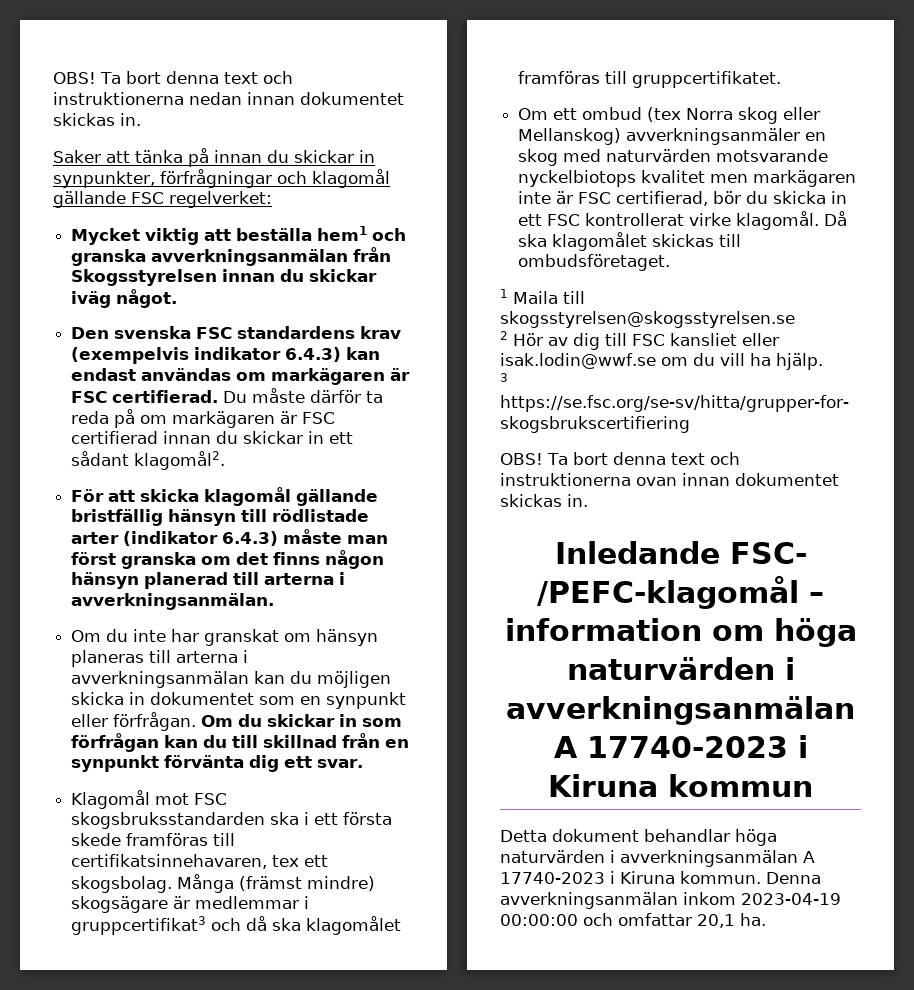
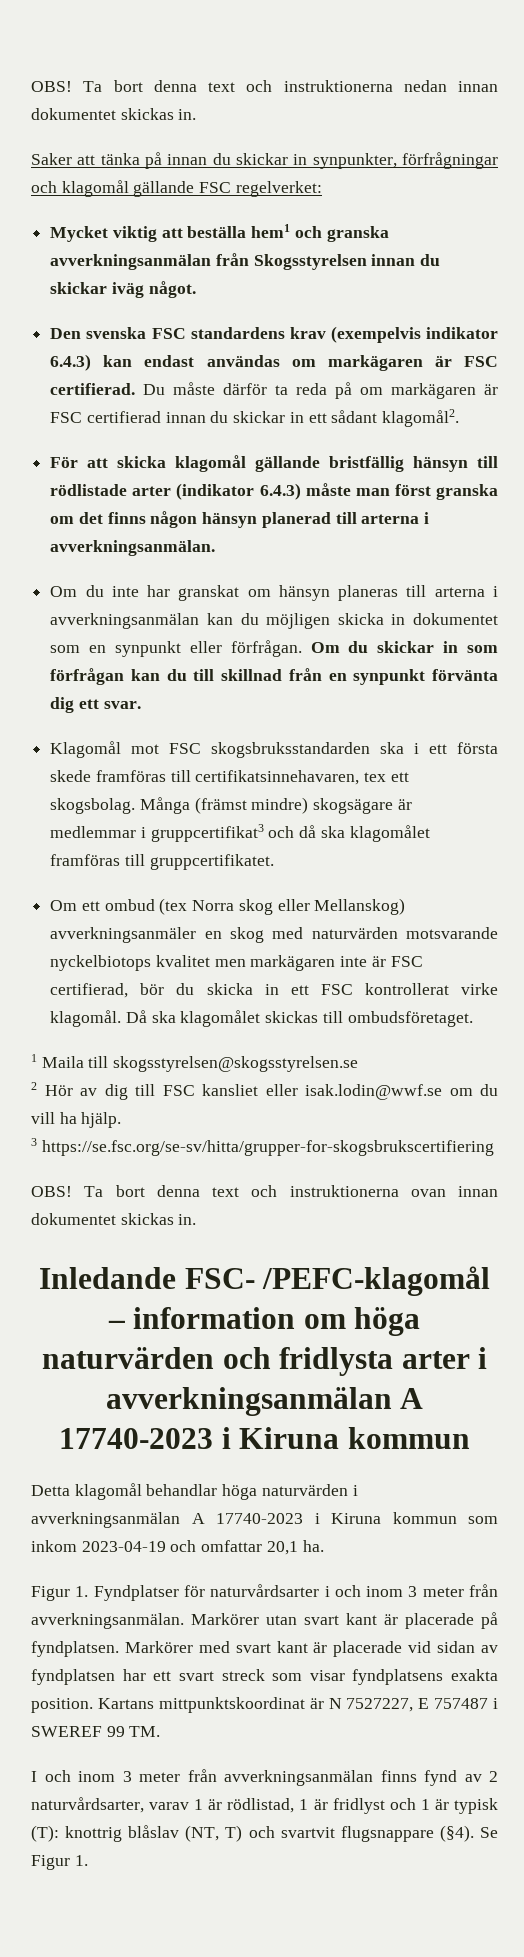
- Inledande FSC- /PEFC-klagomål – information om höga naturvärden i avverkningsanmälan A 17740-2023 i Kiruna kommun
+ Inledande FSC- /PEFC-klagomål – information om höga naturvärden och fridlysta arter i avverkningsanmälan A 17740-2023 i Kiruna kommun
- Detta dokument behandlar höga naturvärden i avverkningsanmälan A 17740-2023 i Kiruna kommun. Denna avverkningsanmälan inkom 2023-04-19 00:00:00 och omfattar 20,1 ha.
+ Detta klagomål behandlar höga naturvärden i avverkningsanmälan A 17740-2023 i Kiruna kommun som inkom 2023-04-19 och omfattar 20,1 ha.
+ Figur 1. Fyndplatser för naturvårdsarter i och inom 3 meter från avverkningsanmälan. Markörer utan svart kant är placerade på fyndplatsen. Markörer med svart kant är placerade vid sidan av fyndplatsen har ett svart streck som visar fyndplatsens exakta position. Kartans mittpunktskoordinat är N 7527227, E 757487 i SWEREF 99 TM.
+ I och inom 3 meter från avverkningsanmälan finns fynd av 2 naturvårdsarter, varav 1 är rödlistad, 1 är fridlyst och 1 är typisk (T): knottrig blåslav (NT, T) och svartvit flugsnappare (§4). Se Figur 1.

